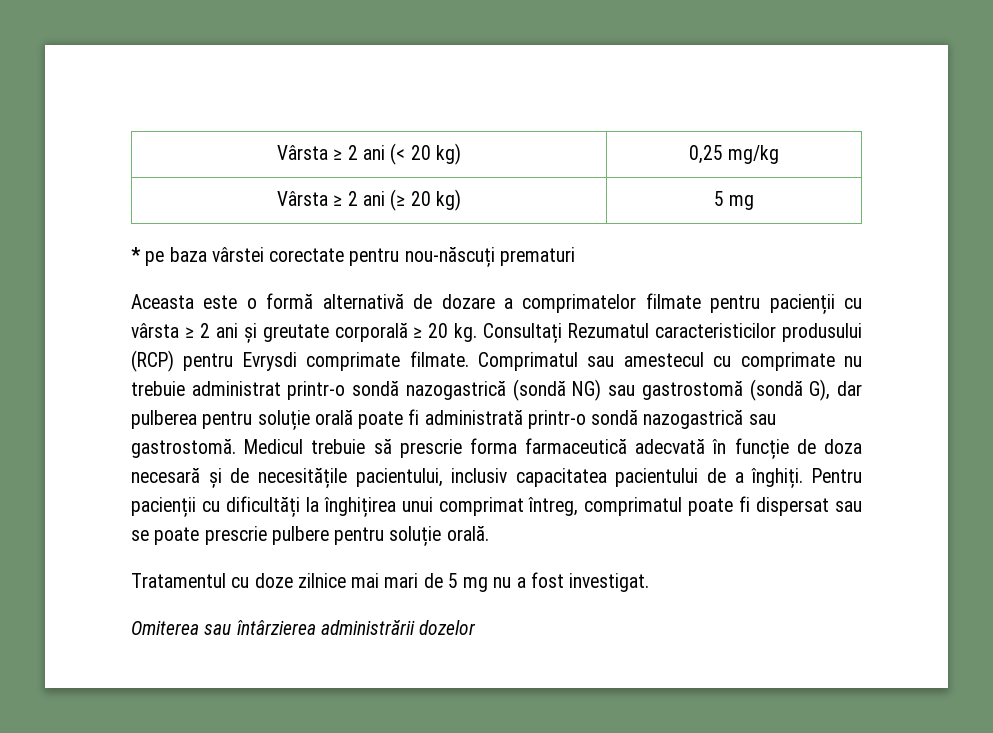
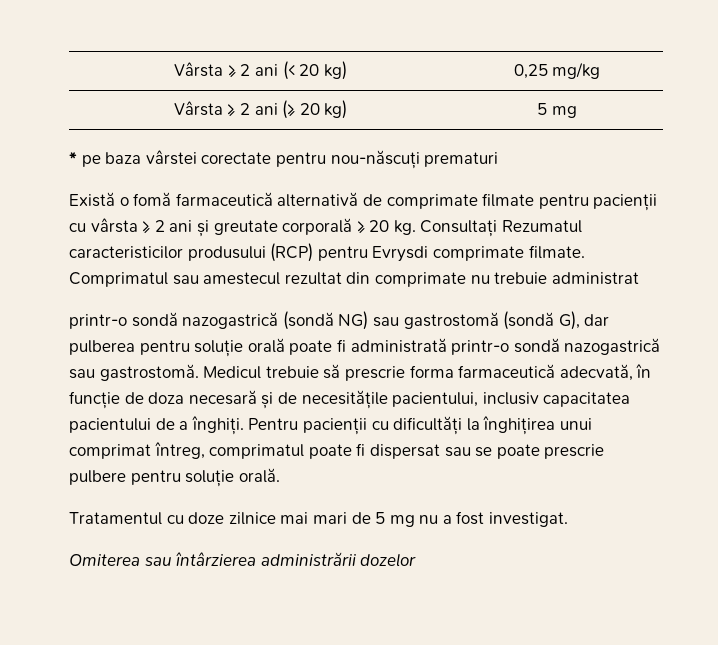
- Aceasta este o formă alternativă de dozare a comprimatelor filmate pentru pacienții cu vârsta ≥ 2 ani și greutate corporală ≥ 20 kg.
+ Există o fomă farmaceutică alternativă de comprimate filmate pentru pacienții cu vârsta ≥ 2 ani și greutate corporală ≥ 20 kg.
- Comprimatul sau amestecul cu comprimate nu trebuie administrat printr-o sondă nazogastrică (sondă NG) sau gastrostomă (sondă G), dar pulberea pentru soluție orală poate fi administrată printr-o sondă nazogastrică sau gastrostomă.
+ Comprimatul sau amestecul rezultat din comprimate nu trebuie administrat
+ printr-o sondă nazogastrică (sondă NG) sau gastrostomă (sondă G), dar pulberea pentru soluție orală poate fi administrată printr-o sondă nazogastrică sau gastrostomă.
- Medicul trebuie să prescrie forma farmaceutică adecvată în funcție de doza necesară și de necesitățile pacientului, inclusiv capacitatea pacientului de a înghiți.
+ Medicul trebuie să prescrie forma farmaceutică adecvată, în funcție de doza necesară și de necesitățile pacientului, inclusiv capacitatea pacientului de a înghiți.

